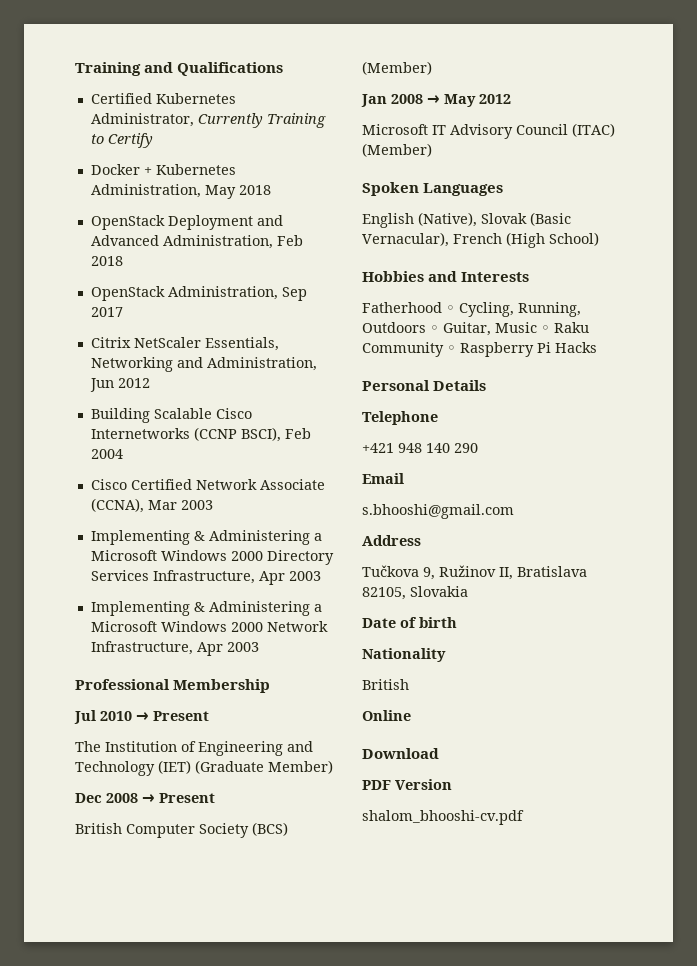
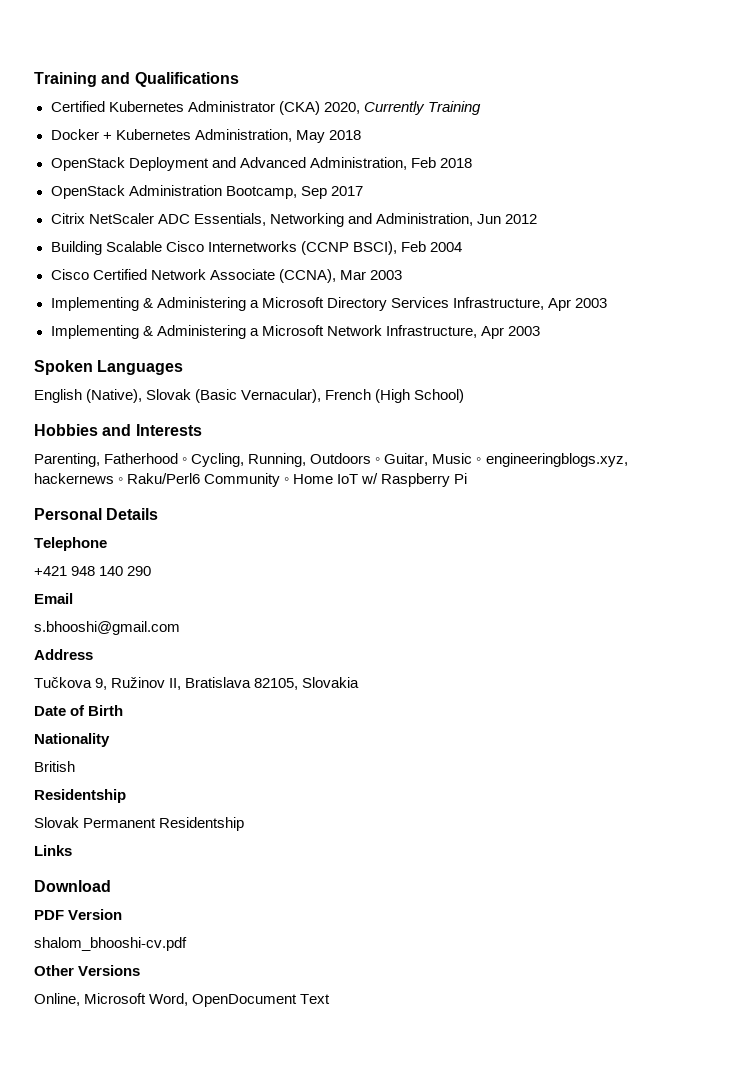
- Certified Kubernetes Administrator, Currently Training to Certify
+ Certified Kubernetes Administrator (CKA) 2020, Currently Training
- OpenStack Administration, Sep 2017
+ OpenStack Administration Bootcamp, Sep 2017
- Citrix NetScaler Essentials, Networking and Administration, Jun 2012
+ Citrix NetScaler ADC Essentials, Networking and Administration, Jun 2012
- Implementing & Administering a Microsoft Windows 2000 Directory Services Infrastructure, Apr 2003
+ Implementing & Administering a Microsoft Directory Services Infrastructure, Apr 2003
- Implementing & Administering a Microsoft Windows 2000 Network Infrastructure, Apr 2003
+ Implementing & Administering a Microsoft Network Infrastructure, Apr 2003
- Professional Membership
- Jul 2010 → Present
- The Institution of Engineering and Technology (IET) (Graduate Member)
- Dec 2008 → Present
- British Computer Society (BCS) (Member)
- Jan 2008 → May 2012
- Microsoft IT Advisory Council (ITAC) (Member)
- Fatherhood ◦ Cycling, Running, Outdoors ◦ Guitar, Music ◦ Raku Community ◦ Raspberry Pi Hacks
+ Parenting, Fatherhood ◦ Cycling, Running, Outdoors ◦ Guitar, Music ◦ engineeringblogs.xyz, hackernews ◦ Raku/Perl6 Community ◦ Home IoT w/ Raspberry Pi
- Date of birth
+ Date of Birth
  Nationality
  British
- Online
+ Residentship
+ Slovak Permanent Residentship
+ Links
+ Other Versions
+ Online, Microsoft Word, OpenDocument Text

